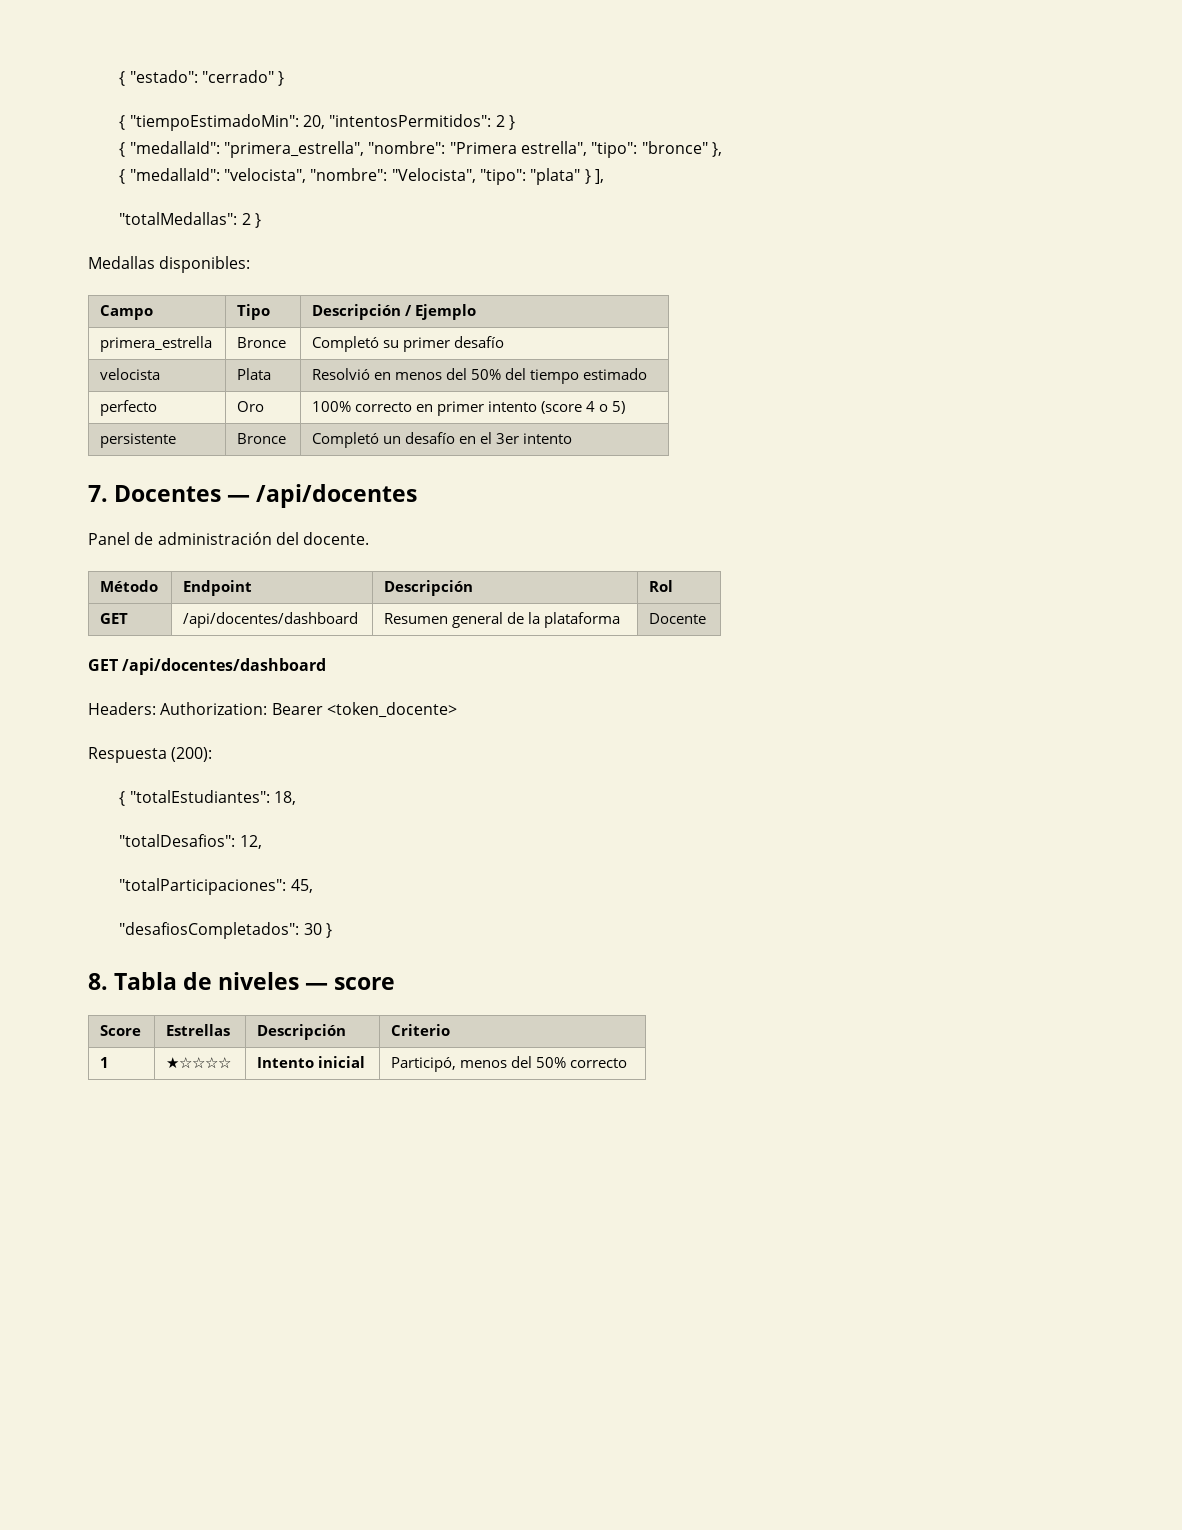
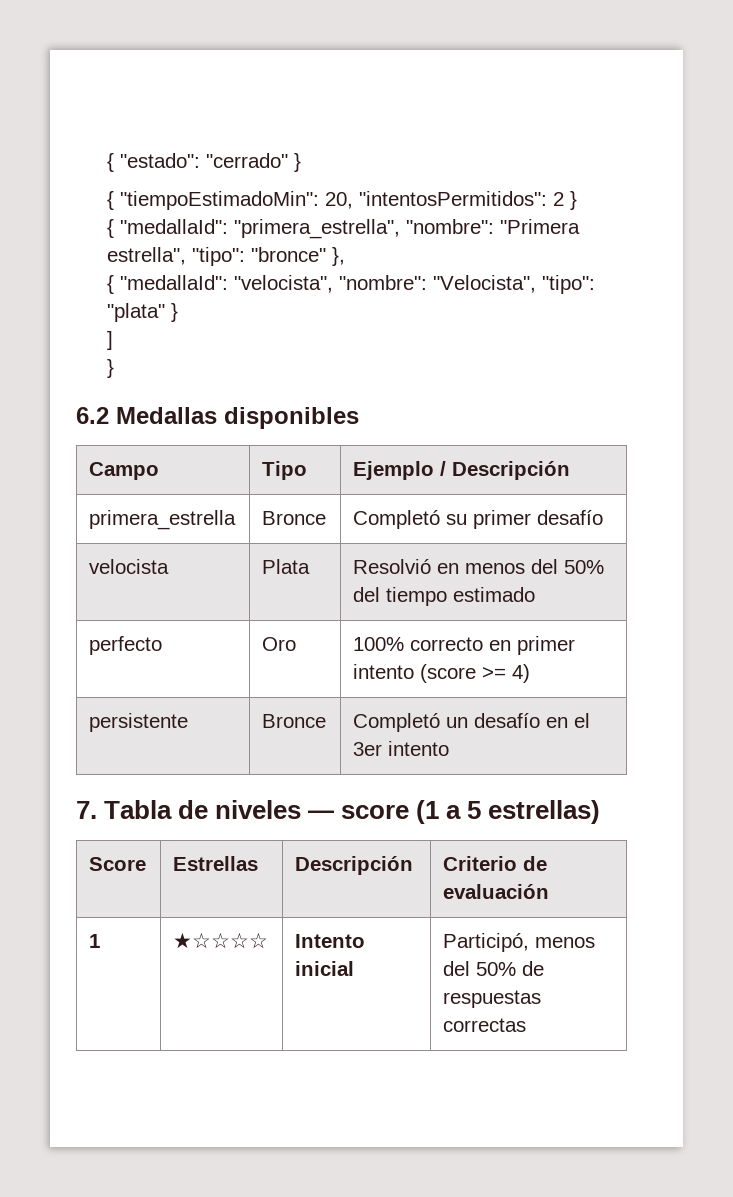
- { "medallaId": "velocista", "nombre": "Velocista", "tipo": "plata" } ],
- "totalMedallas": 2 }
- Medallas disponibles:
+ { "medallaId": "velocista", "nombre": "Velocista", "tipo": "plata" }
+ ]
+ }
+ 6.2 Medallas disponibles
- Campo | Tipo | Descripción / Ejemplo
+ Campo | Tipo | Ejemplo / Descripción
- perfecto | Oro | 100% correcto en primer intento (score 4 o 5)
+ perfecto | Oro | 100% correcto en primer intento (score >= 4)
- 7. Docentes — /api/docentes
- Panel de administración del docente.
- Método | Endpoint | Descripción | Rol
- GET | /api/docentes/dashboard | Resumen general de la plataforma | Docente
- GET /api/docentes/dashboard
- Headers: Authorization: Bearer <token_docente>
- Respuesta (200):
- { "totalEstudiantes": 18,
- "totalDesafios": 12,
- "totalParticipaciones": 45,
- "desafiosCompletados": 30 }
- 8. Tabla de niveles — score
+ 7. Tabla de niveles — score (1 a 5 estrellas)
- Score | Estrellas | Descripción | Criterio
+ Score | Estrellas | Descripción | Criterio de evaluación
- 1 | ★☆☆☆☆ | Intento inicial | Participó, menos del 50% correcto
+ 1 | ★☆☆☆☆ | Intento inicial | Participó, menos del 50% de respuestas correctas

